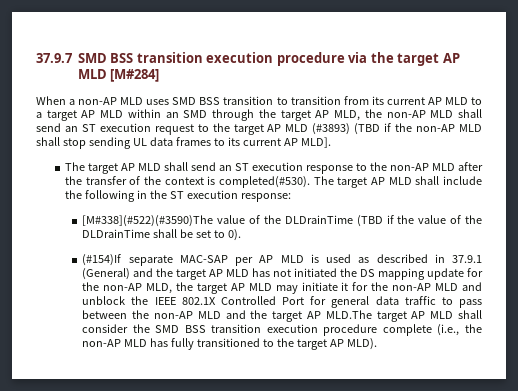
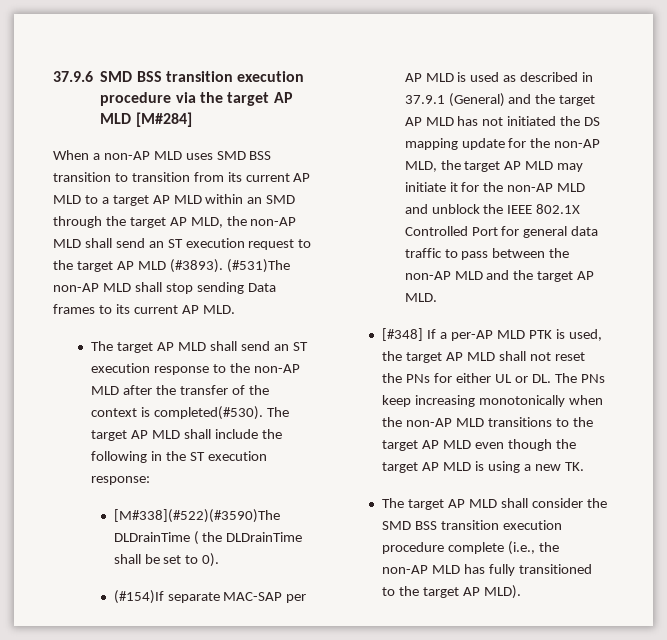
- 37.9.7 SMD BSS transition execution procedure via the target AP MLD [M#284]
+ 37.9.6 SMD BSS transition execution procedure via the target AP MLD [M#284]
- When a non-AP MLD uses SMD BSS transition to transition from its current AP MLD to a target AP MLD within an SMD through the target AP MLD, the non-AP MLD shall send an ST execution request to the target AP MLD (#3893) (TBD if the non-AP MLD shall stop sending UL data frames to its current AP MLD].
+ When a non-AP MLD uses SMD BSS transition to transition from its current AP MLD to a target AP MLD within an SMD through the target AP MLD, the non-AP MLD shall send an ST execution request to the target AP MLD (#3893). (#531)The non-AP MLD shall stop sending Data frames to its current AP MLD.
- [M#338](#522)(#3590)The value of the DLDrainTime (TBD if the value of the DLDrainTime shall be set to 0).
+ [M#338](#522)(#3590)The DLDrainTime ( the DLDrainTime shall be set to 0).
- (#154)If separate MAC-SAP per AP MLD is used as described in 37.9.1 (General) and the target AP MLD has not initiated the DS mapping update for the non-AP MLD, the target AP MLD may initiate it for the non-AP MLD and unblock the IEEE 802.1X Controlled Port for general data traffic to pass between the non-AP MLD and the target AP MLD.The target AP MLD shall consider the SMD BSS transition execution procedure complete (i.e., the non-AP MLD has fully transitioned to the target AP MLD).
+ (#154)If separate MAC-SAP per AP MLD is used as described in 37.9.1 (General) and the target AP MLD has not initiated the DS mapping update for the non-AP MLD, the target AP MLD may initiate it for the non-AP MLD and unblock the IEEE 802.1X Controlled Port for general data traffic to pass between the non-AP MLD and the target AP MLD.
+ [#348] If a per-AP MLD PTK is used, the target AP MLD shall not reset the PNs for either UL or DL. The PNs keep increasing monotonically when the non-AP MLD transitions to the target AP MLD even though the target AP MLD is using a new TK.
+ The target AP MLD shall consider the SMD BSS transition execution procedure complete (i.e., the non-AP MLD has fully transitioned to the target AP MLD).

